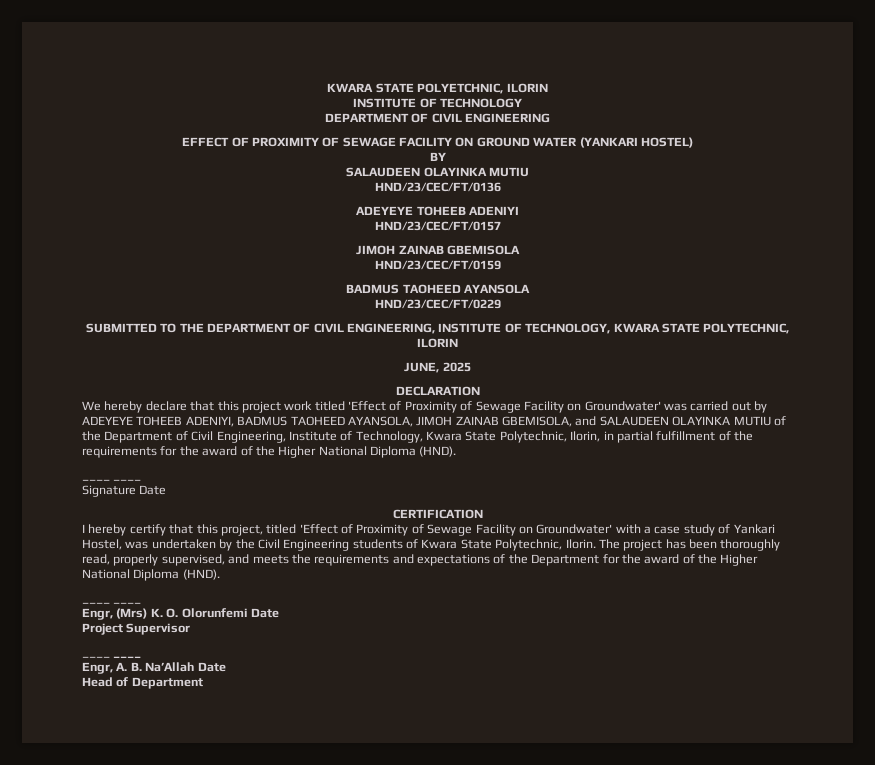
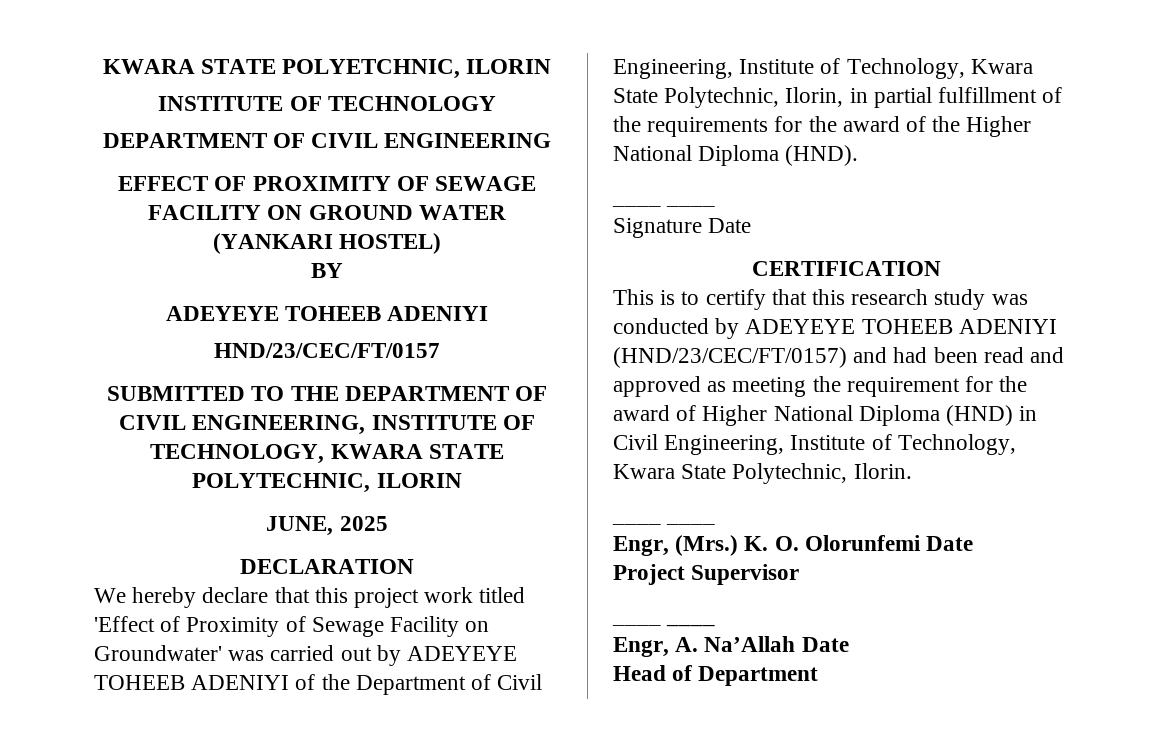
  BY
- SALAUDEEN OLAYINKA MUTIU
- HND/23/CEC/FT/0136
- JIMOH ZAINAB GBEMISOLA
- HND/23/CEC/FT/0159
- BADMUS TAOHEED AYANSOLA
- HND/23/CEC/FT/0229
- We hereby declare that this project work titled 'Effect of Proximity of Sewage Facility on Groundwater' was carried out by ADEYEYE TOHEEB ADENIYI, BADMUS TAOHEED AYANSOLA, JIMOH ZAINAB GBEMISOLA, and SALAUDEEN OLAYINKA MUTIU of the Department of Civil Engineering, Institute of Technology, Kwara State Polytechnic, Ilorin, in partial fulfillment of the requirements for the award of the Higher National Diploma (HND).
+ We hereby declare that this project work titled 'Effect of Proximity of Sewage Facility on Groundwater' was carried out by ADEYEYE TOHEEB ADENIYI of the Department of Civil Engineering, Institute of Technology, Kwara State Polytechnic, Ilorin, in partial fulfillment of the requirements for the award of the Higher National Diploma (HND).
- I hereby certify that this project, titled 'Effect of Proximity of Sewage Facility on Groundwater' with a case study of Yankari Hostel, was undertaken by the Civil Engineering students of Kwara State Polytechnic, Ilorin. The project has been thoroughly read, properly supervised, and meets the requirements and expectations of the Department for the award of the Higher National Diploma (HND).
+ This is to certify that this research study was conducted by ADEYEYE TOHEEB ADENIYI (HND/23/CEC/FT/0157) and had been read and approved as meeting the requirement for the award of Higher National Diploma (HND) in Civil Engineering, Institute of Technology, Kwara State Polytechnic, Ilorin.
  ____ ____
- Engr, (Mrs) K. O. Olorunfemi Date
+ Engr, (Mrs.) K. O. Olorunfemi Date
- Engr, A. B. Na’Allah Date
+ Engr, A. Na’Allah Date

